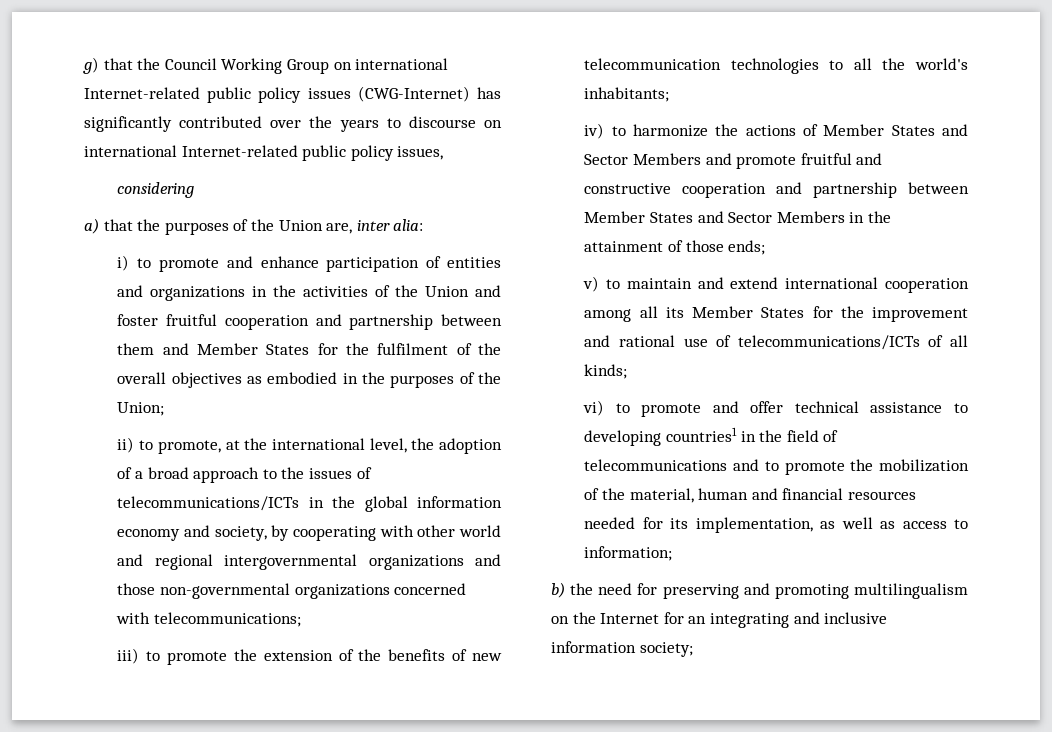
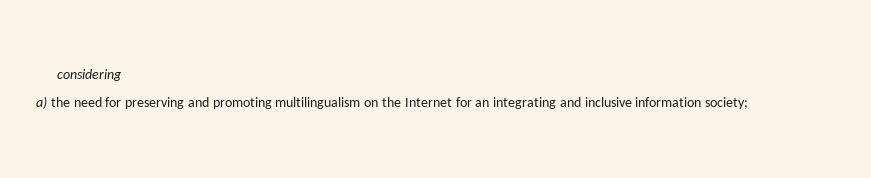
- g) that the Council Working Group on international Internet-related public policy issues (CWG-Internet) has significantly contributed over the years to discourse on international Internet-related public policy issues,
  considering
- a) that the purposes of the Union are, inter alia:
- i) to promote and enhance participation of entities and organizations in the activities of the Union and foster fruitful cooperation and partnership between them and Member States for the fulfilment of the overall objectives as embodied in the purposes of the Union;
- ii) to promote, at the international level, the adoption of a broad approach to the issues of telecommunications/ICTs in the global information economy and society, by cooperating with other world and regional intergovernmental organizations and those non-governmental organizations concerned with telecommunications;
- iii) to promote the extension of the benefits of new telecommunication technologies to all the world's inhabitants;
- iv) to harmonize the actions of Member States and Sector Members and promote fruitful and constructive cooperation and partnership between Member States and Sector Members in the attainment of those ends;
- v) to maintain and extend international cooperation among all its Member States for the improvement and rational use of telecommunications/ICTs of all kinds;
- vi) to promote and offer technical assistance to developing countries1 in the field of telecommunications and to promote the mobilization of the material, human and financial resources needed for its implementation, as well as access to information;
- b) the need for preserving and promoting multilingualism on the Internet for an integrating and inclusive information society;
+ a) the need for preserving and promoting multilingualism on the Internet for an integrating and inclusive information society;

